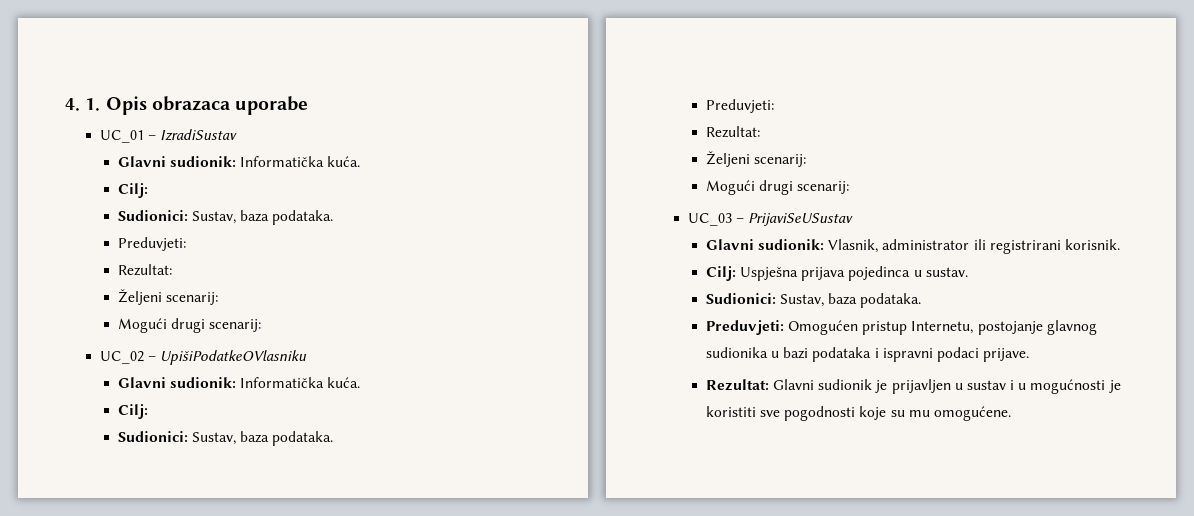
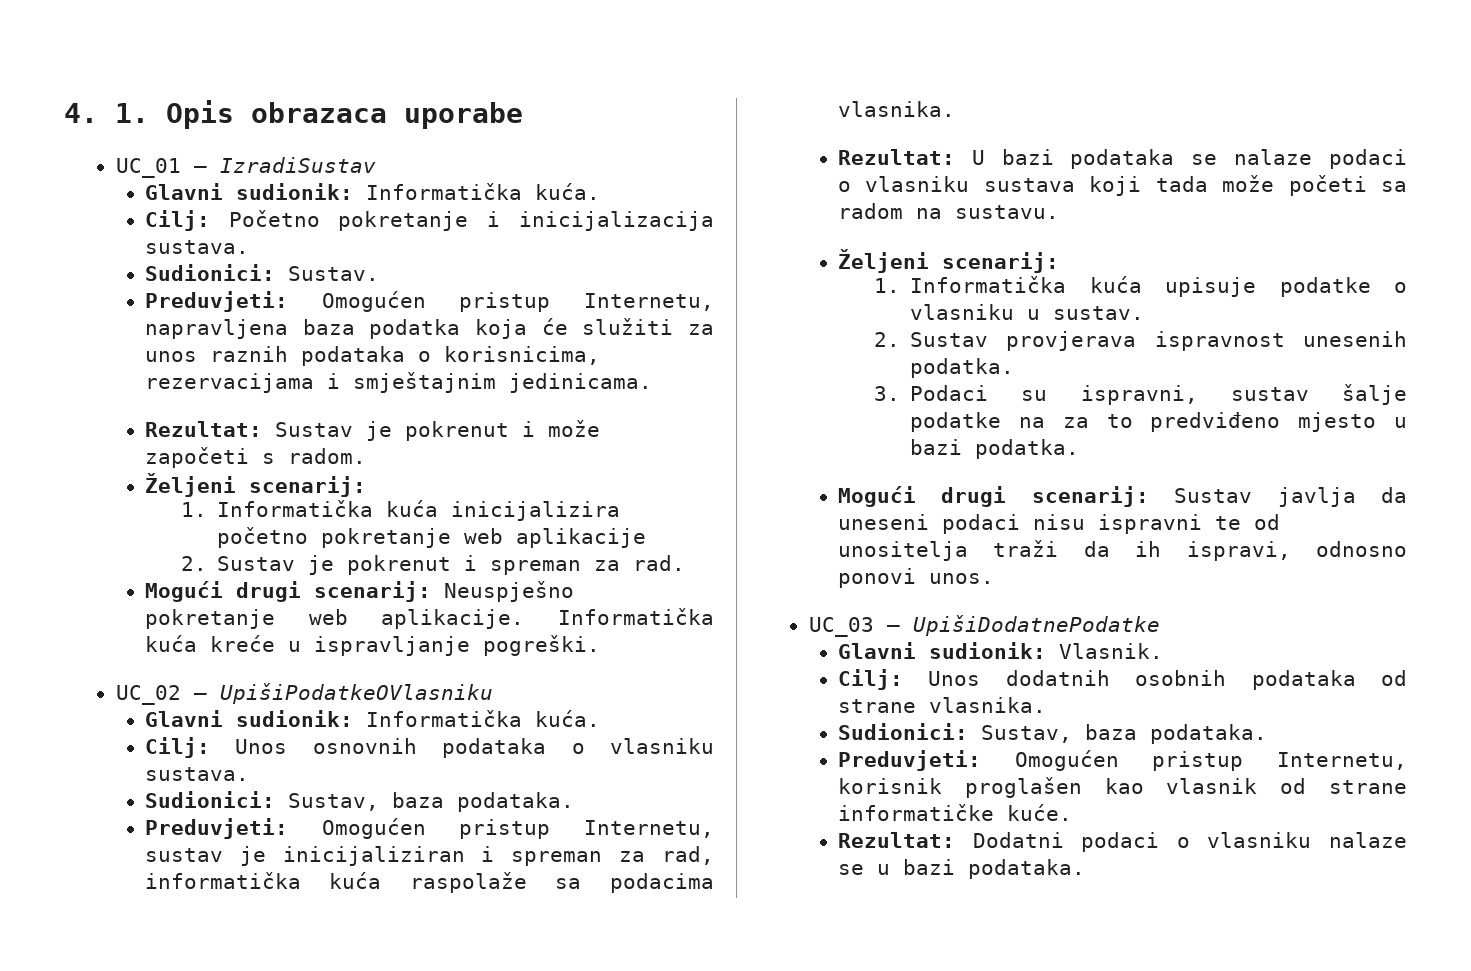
  UC_01 – IzradiSustav
  Glavni sudionik: Informatička kuća.
- Cilj:
- Sudionici: Sustav, baza podataka.
- Preduvjeti:
- Rezultat:
+ Cilj: Početno pokretanje i inicijalizacija sustava.
+ Sudionici: Sustav.
+ Preduvjeti: Omogućen pristup Internetu, napravljena baza podatka koja će služiti za unos raznih podataka o korisnicima, rezervacijama i smještajnim jedinicama.
+ Rezultat: Sustav je pokrenut i može započeti s radom.
  Željeni scenarij:
- Mogući drugi scenarij:
+ 1. Informatička kuća inicijalizira početno pokretanje web aplikacije
+ 2. Sustav je pokrenut i spreman za rad.
+ Mogući drugi scenarij: Neuspješno pokretanje web aplikacije. Informatička kuća kreće u ispravljanje pogreški.
  UC_02 – UpišiPodatkeOVlasniku
  Glavni sudionik: Informatička kuća.
- Cilj:
+ Cilj: Unos osnovnih podataka o vlasniku sustava.
  Sudionici: Sustav, baza podataka.
- Preduvjeti:
- Rezultat:
+ Preduvjeti: Omogućen pristup Internetu, sustav je inicijaliziran i spreman za rad, informatička kuća raspolaže sa podacima vlasnika.
+ Rezultat: U bazi podataka se nalaze podaci o vlasniku sustava koji tada može početi sa radom na sustavu.
  Željeni scenarij:
- Mogući drugi scenarij:
- UC_03 – PrijaviSeUSustav
- Glavni sudionik: Vlasnik, administrator ili registrirani korisnik.
- Cilj: Uspješna prijava pojedinca u sustav.
+ 1. Informatička kuća upisuje podatke o vlasniku u sustav.
+ 2. Sustav provjerava ispravnost unesenih podatka.
+ 3. Podaci su ispravni, sustav šalje podatke na za to predviđeno mjesto u bazi podatka.
+ Mogući drugi scenarij: Sustav javlja da uneseni podaci nisu ispravni te od unositelja traži da ih ispravi, odnosno ponovi unos.
+ UC_03 – UpišiDodatnePodatke
+ Glavni sudionik: Vlasnik.
+ Cilj: Unos dodatnih osobnih podataka od strane vlasnika.
  Sudionici: Sustav, baza podataka.
- Preduvjeti: Omogućen pristup Internetu, postojanje glavnog sudionika u bazi podataka i ispravni podaci prijave.
- Rezultat: Glavni sudionik je prijavljen u sustav i u mogućnosti je koristiti sve pogodnosti koje su mu omogućene.
+ Preduvjeti: Omogućen pristup Internetu, korisnik proglašen kao vlasnik od strane informatičke kuće.
+ Rezultat: Dodatni podaci o vlasniku nalaze se u bazi podataka.

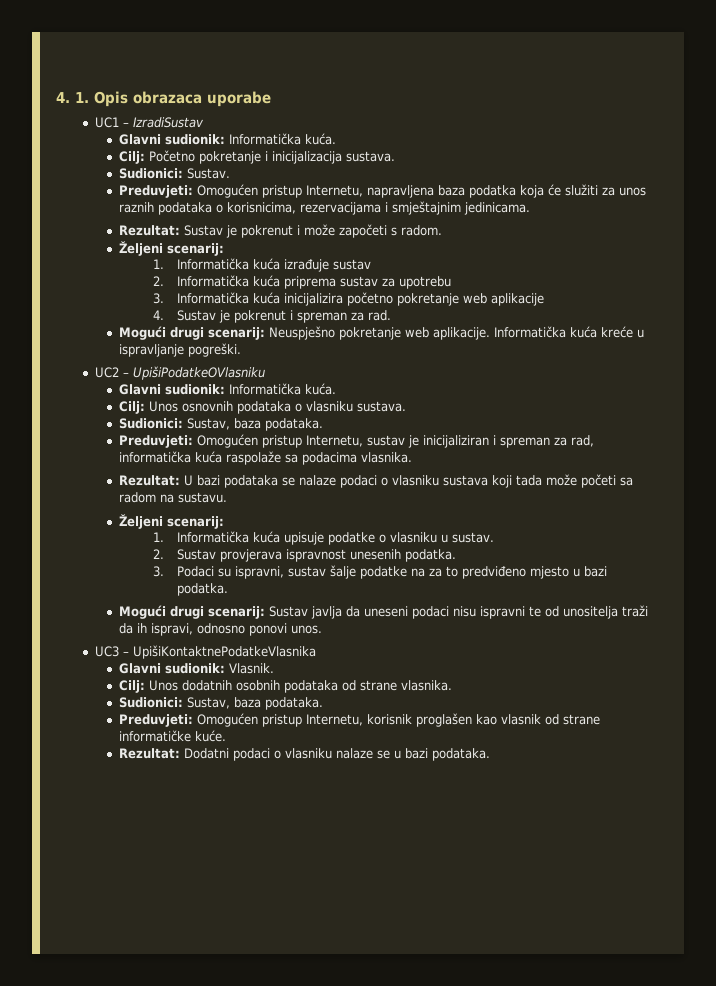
- UC_01 – IzradiSustav
+ UC1 – IzradiSustav
- 1. Informatička kuća inicijalizira početno pokretanje web aplikacije
+ 1. Informatička kuća izrađuje sustav
+ 2. Informatička kuća priprema sustav za upotrebu
+ 3. Informatička kuća inicijalizira početno pokretanje web aplikacije
- 2. Sustav je pokrenut i spreman za rad.
+ 4. Sustav je pokrenut i spreman za rad.
- UC_02 – UpišiPodatkeOVlasniku
+ UC2 – UpišiPodatkeOVlasniku
- UC_03 – UpišiDodatnePodatke
+ UC3 – UpišiKontaktnePodatkeVlasnika

